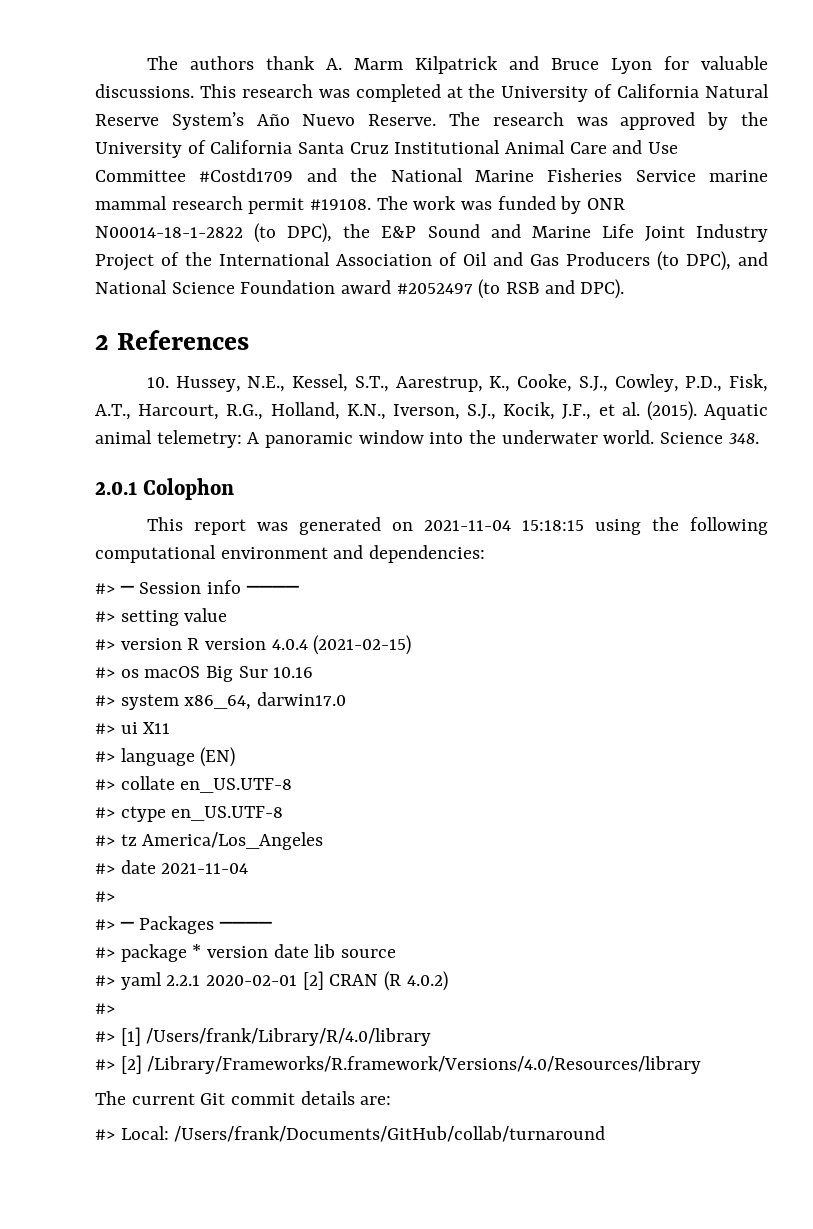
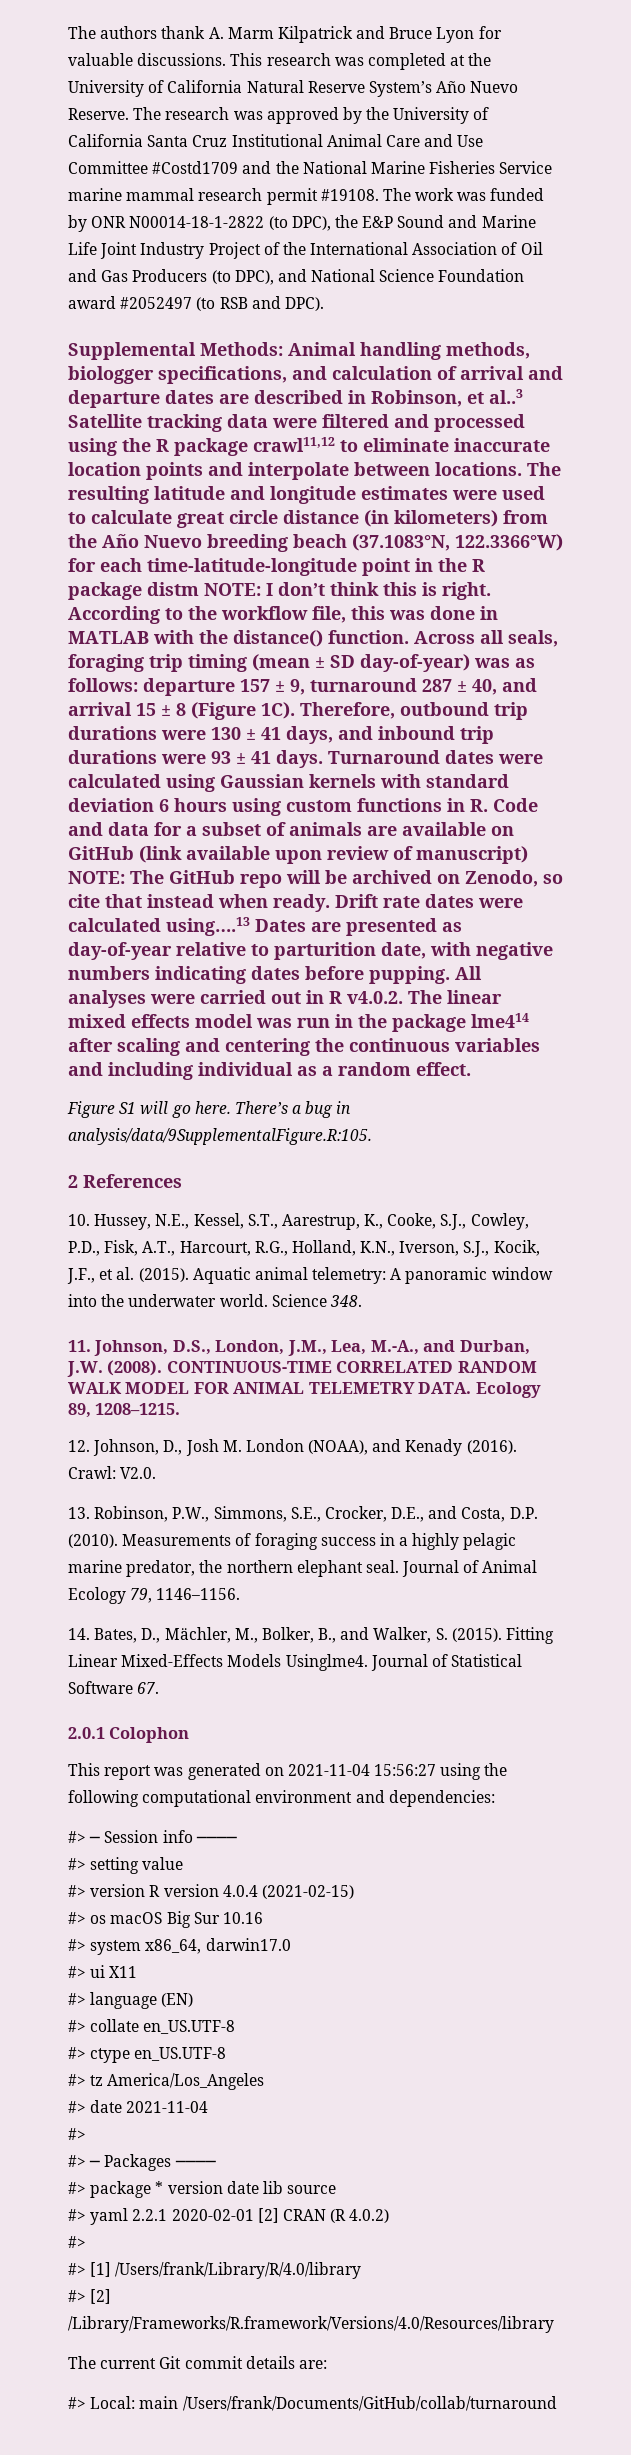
+ Supplemental Methods: Animal handling methods, biologger specifications, and calculation of arrival and departure dates are described in Robinson, et al..3 Satellite tracking data were filtered and processed using the R package crawl11,12 to eliminate inaccurate location points and interpolate between locations. The resulting latitude and longitude estimates were used to calculate great circle distance (in kilometers) from the Año Nuevo breeding beach (37.1083°N, 122.3366°W) for each time-latitude-longitude point in the R package distm NOTE: I don’t think this is right. According to the workflow file, this was done in MATLAB with the distance() function. Across all seals, foraging trip timing (mean ± SD day-of-year) was as follows: departure 157 ± 9, turnaround 287 ± 40, and arrival 15 ± 8 (Figure 1C). Therefore, outbound trip durations were 130 ± 41 days, and inbound trip durations were 93 ± 41 days. Turnaround dates were calculated using Gaussian kernels with standard deviation 6 hours using custom functions in R. Code and data for a subset of animals are available on GitHub (link available upon review of manuscript) NOTE: The GitHub repo will be archived on Zenodo, so cite that instead when ready. Drift rate dates were calculated using….13 Dates are presented as day-of-year relative to parturition date, with negative numbers indicating dates before pupping. All analyses were carried out in R v4.0.2. The linear mixed effects model was run in the package lme414 after scaling and centering the continuous variables and including individual as a random effect.
+ Figure S1 will go here. There’s a bug in analysis/data/9SupplementalFigure.R:105.
+ 11. Johnson, D.S., London, J.M., Lea, M.-A., and Durban, J.W. (2008). CONTINUOUS-TIME CORRELATED RANDOM WALK MODEL FOR ANIMAL TELEMETRY DATA. Ecology 89, 1208–1215.
+ 12. Johnson, D., Josh M. London (NOAA), and Kenady (2016). Crawl: V2.0.
+ 13. Robinson, P.W., Simmons, S.E., Crocker, D.E., and Costa, D.P. (2010). Measurements of foraging success in a highly pelagic marine predator, the northern elephant seal. Journal of Animal Ecology 79, 1146–1156.
+ 14. Bates, D., Mächler, M., Bolker, B., and Walker, S. (2015). Fitting Linear Mixed-Effects Models Usinglme4. Journal of Statistical Software 67.
- This report was generated on 2021-11-04 15:18:15 using the following computational environment and dependencies:
+ This report was generated on 2021-11-04 15:56:27 using the following computational environment and dependencies:
- #> Local: /Users/frank/Documents/GitHub/collab/turnaround
+ #> Local: main /Users/frank/Documents/GitHub/collab/turnaround

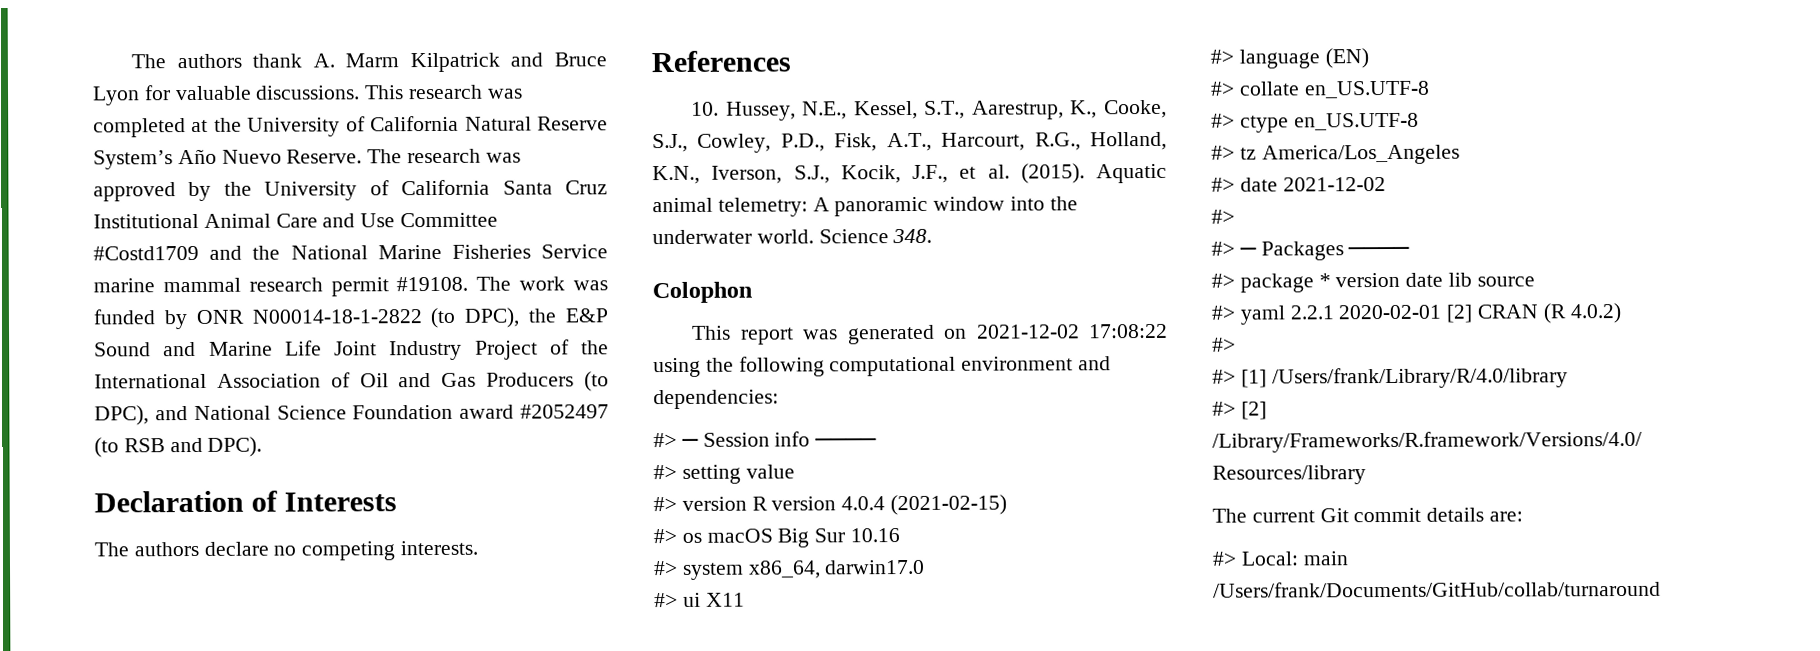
- Supplemental Methods: Animal handling methods, biologger specifications, and calculation of arrival and departure dates are described in Robinson, et al..3 Satellite tracking data were filtered and processed using the R package crawl11,12 to eliminate inaccurate location points and interpolate between locations. The resulting latitude and longitude estimates were used to calculate great circle distance (in kilometers) from the Año Nuevo breeding beach (37.1083°N, 122.3366°W) for each time-latitude-longitude point in the R package distm NOTE: I don’t think this is right. According to the workflow file, this was done in MATLAB with the distance() function. Across all seals, foraging trip timing (mean ± SD day-of-year) was as follows: departure 157 ± 9, turnaround 287 ± 40, and arrival 15 ± 8 (Figure 1C). Therefore, outbound trip durations were 130 ± 41 days, and inbound trip durations were 93 ± 41 days. Turnaround dates were calculated using Gaussian kernels with standard deviation 6 hours using custom functions in R. Code and data for a subset of animals are available on GitHub (link available upon review of manuscript) NOTE: The GitHub repo will be archived on Zenodo, so cite that instead when ready. Drift rate dates were calculated using….13 Dates are presented as day-of-year relative to parturition date, with negative numbers indicating dates before pupping. All analyses were carried out in R v4.0.2. The linear mixed effects model was run in the package lme414 after scaling and centering the continuous variables and including individual as a random effect.
- Figure S1 will go here. There’s a bug in analysis/data/9SupplementalFigure.R:105.
- 2 References
+ Declaration of Interests
+ The authors declare no competing interests.
+ References
- 11. Johnson, D.S., London, J.M., Lea, M.-A., and Durban, J.W. (2008). CONTINUOUS-TIME CORRELATED RANDOM WALK MODEL FOR ANIMAL TELEMETRY DATA. Ecology 89, 1208–1215.
- 12. Johnson, D., Josh M. London (NOAA), and Kenady (2016). Crawl: V2.0.
- 13. Robinson, P.W., Simmons, S.E., Crocker, D.E., and Costa, D.P. (2010). Measurements of foraging success in a highly pelagic marine predator, the northern elephant seal. Journal of Animal Ecology 79, 1146–1156.
- 14. Bates, D., Mächler, M., Bolker, B., and Walker, S. (2015). Fitting Linear Mixed-Effects Models Usinglme4. Journal of Statistical Software 67.
- 2.0.1 Colophon
+ Colophon
- This report was generated on 2021-11-04 15:56:27 using the following computational environment and dependencies:
+ This report was generated on 2021-12-02 17:08:22 using the following computational environment and dependencies:
- #> date 2021-11-04
+ #> date 2021-12-02

